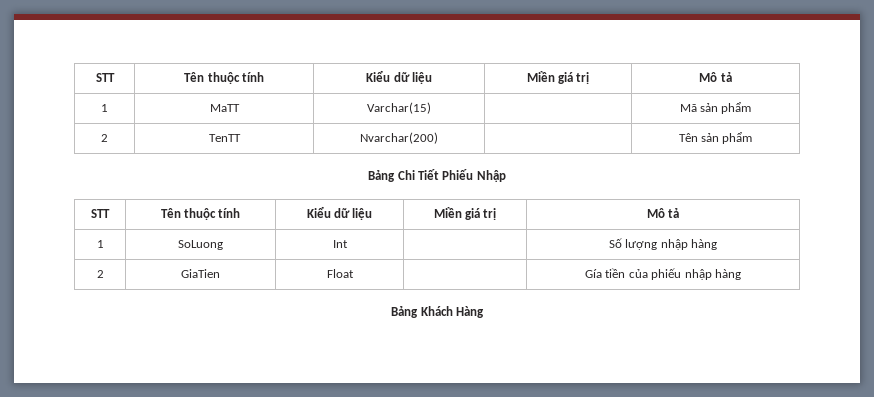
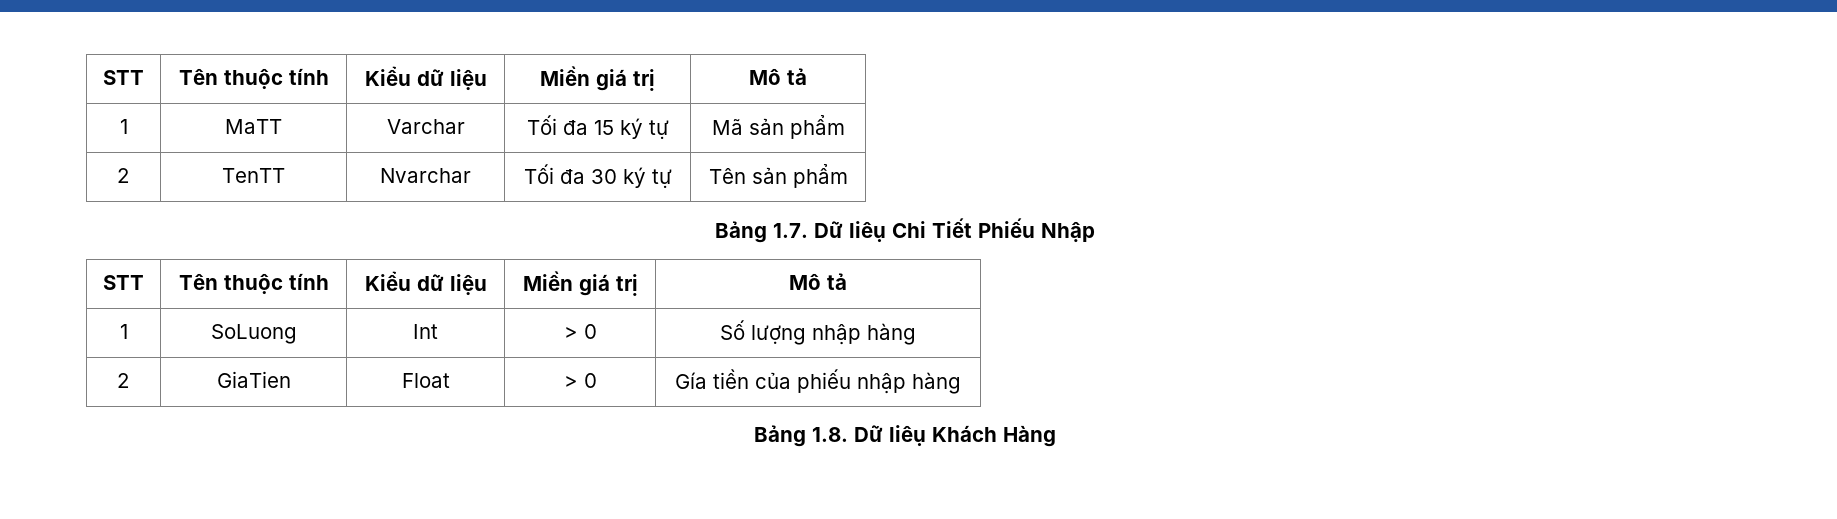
- 1 | MaTT | Varchar(15) | | Mã sản phẩm
+ 1 | MaTT | Varchar | Tối đa 15 ký tự | Mã sản phẩm
- 2 | TenTT | Nvarchar(200) | | Tên sản phẩm
+ 2 | TenTT | Nvarchar | Tối đa 30 ký tự | Tên sản phẩm
- Bảng Chi Tiết Phiếu Nhập
+ Bảng 1.7. Dữ liêụ Chi Tiết Phiếu Nhập
- 1 | SoLuong | Int | | Số lượng nhập hàng
+ 1 | SoLuong | Int | > 0 | Số lượng nhập hàng
- 2 | GiaTien | Float | | Gía tiền của phiếu nhập hàng
+ 2 | GiaTien | Float | > 0 | Gía tiền của phiếu nhập hàng
- Bảng Khách Hàng
+ Bảng 1.8. Dữ liêụ Khách Hàng

